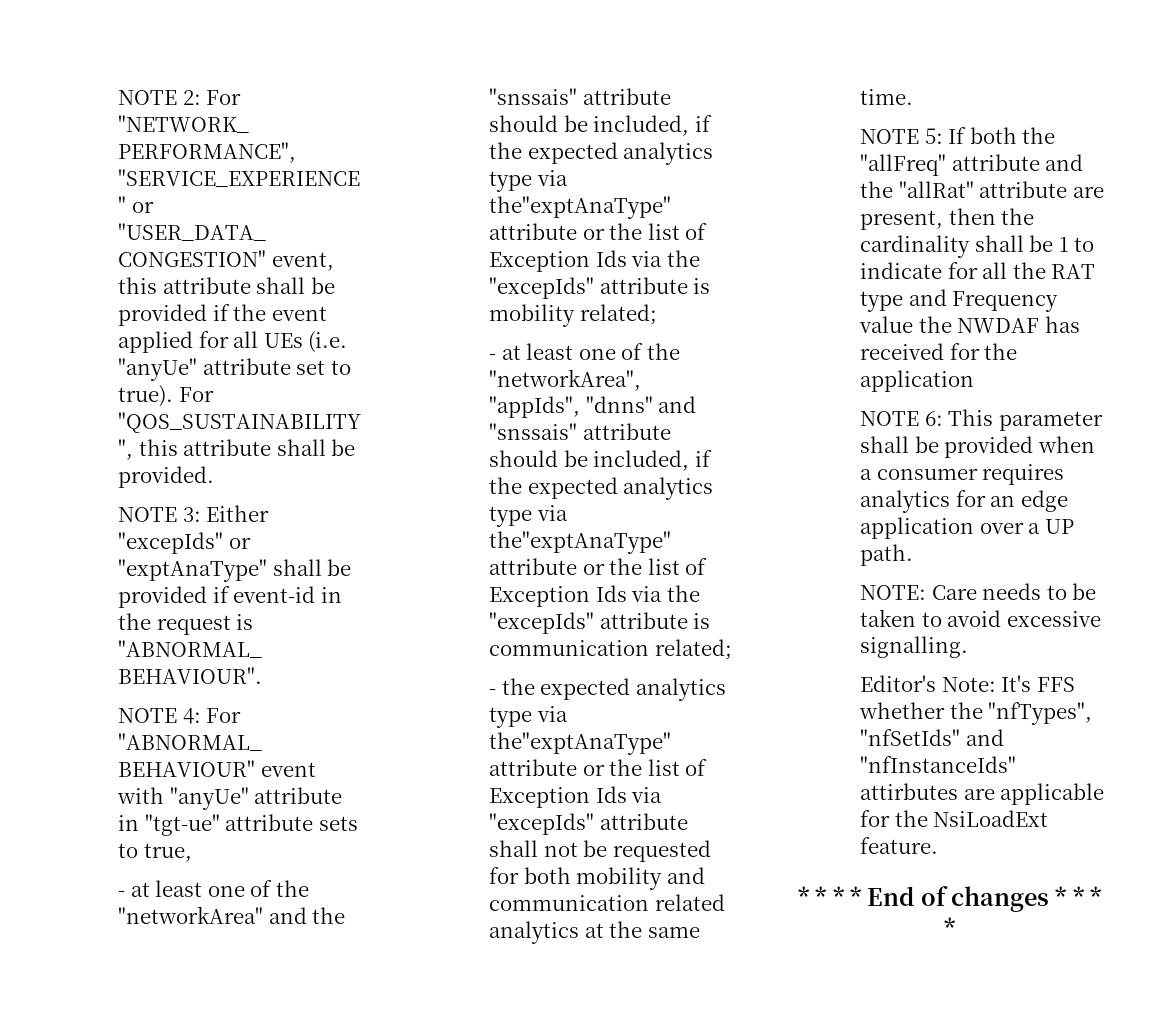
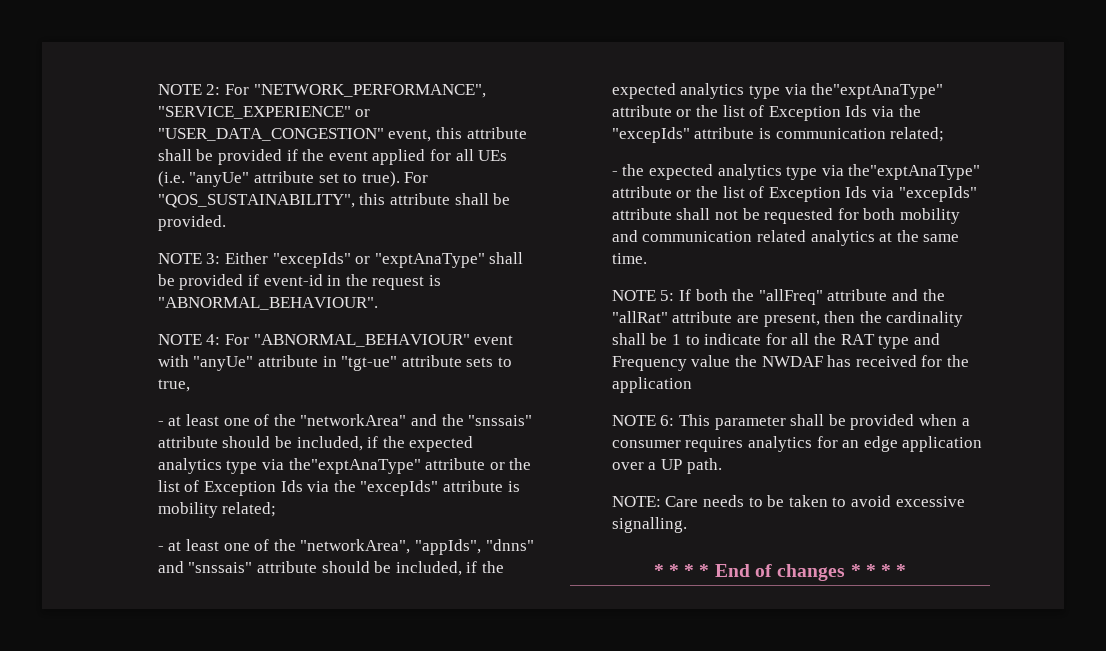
- Editor's Note: It's FFS whether the "nfTypes", "nfSetIds" and "nfInstanceIds" attirbutes are applicable for the NsiLoadExt feature.

